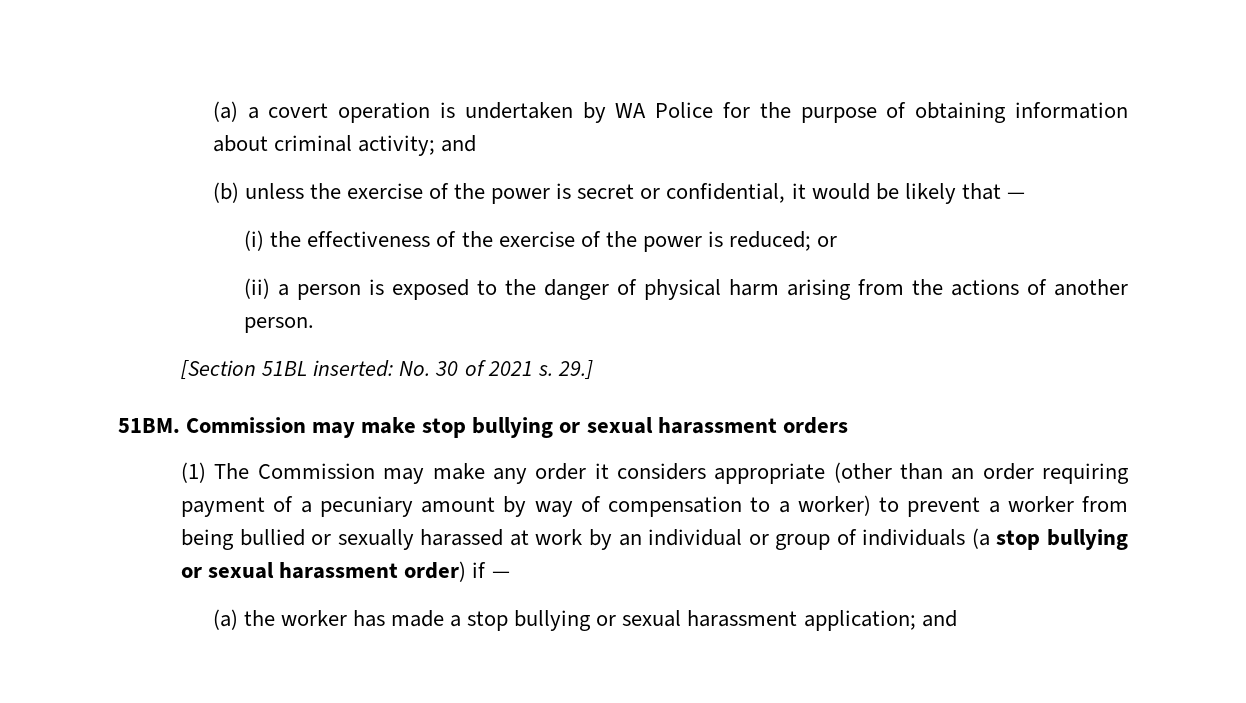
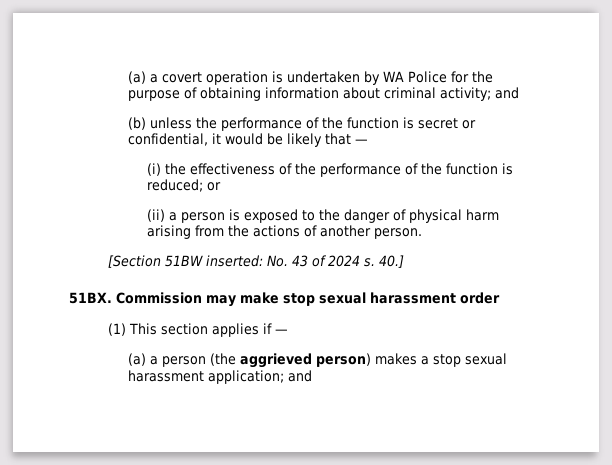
- (b) unless the exercise of the power is secret or confidential, it would be likely that —
+ (b) unless the performance of the function is secret or confidential, it would be likely that —
- (i) the effectiveness of the exercise of the power is reduced; or
+ (i) the effectiveness of the performance of the function is reduced; or
- [Section 51BL inserted: No. 30 of 2021 s. 29.]
- 51BM.
+ [Section 51BW inserted: No. 43 of 2024 s. 40.]
+ 51BX.
- Commission may make stop bullying or sexual harassment orders
+ Commission may make stop sexual harassment order
- (1) The Commission may make any order it considers appropriate (other than an order requiring payment of a pecuniary amount by way of compensation to a worker) to prevent a worker from being bullied or sexually harassed at work by an individual or group of individuals (a stop bullying or sexual harassment order) if —
- (a) the worker has made a stop bullying or sexual harassment application; and
+ (1) This section applies if —
+ (a) a person (the aggrieved person) makes a stop sexual harassment application; and

